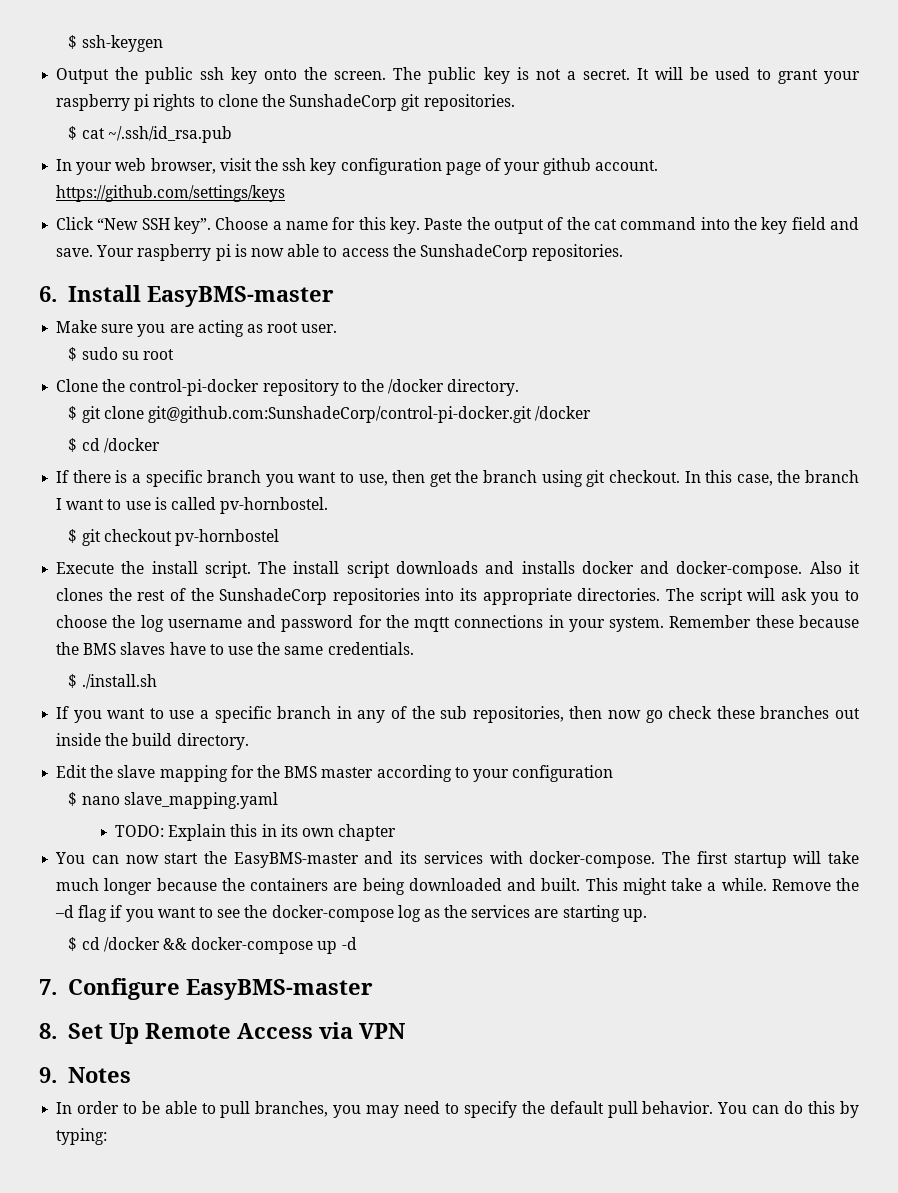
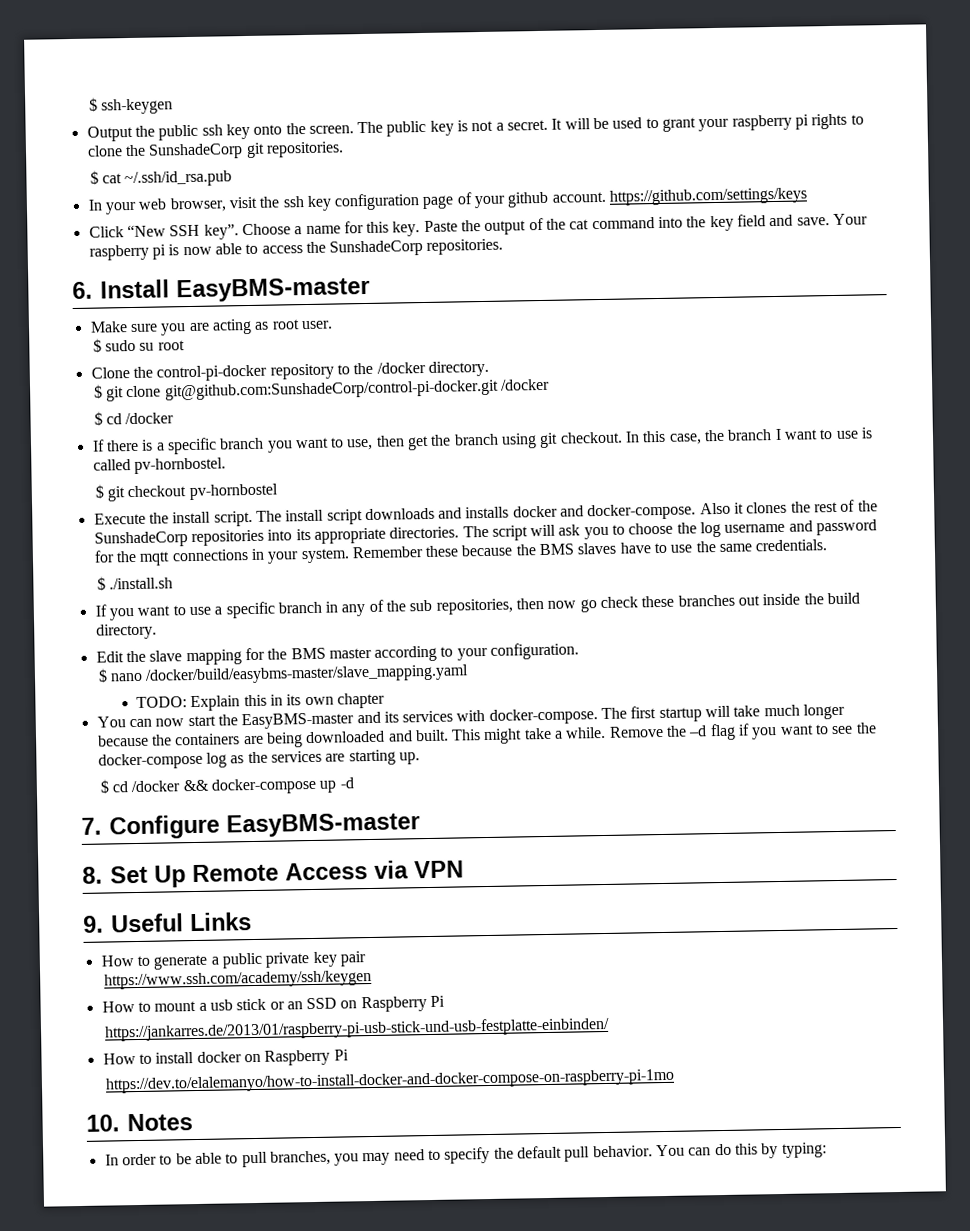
- Edit the slave mapping for the BMS master according to your configuration
+ Edit the slave mapping for the BMS master according to your configuration.
- $ nano slave_mapping.yaml
+ $ nano /docker/build/easybms-master/slave_mapping.yaml
- 9. Notes
+ 9. Useful Links
+ How to generate a public private key pair
+ https://www.ssh.com/academy/ssh/keygen
+ How to mount a usb stick or an SSD on Raspberry Pi
+ https://jankarres.de/2013/01/raspberry-pi-usb-stick-und-usb-festplatte-einbinden/
+ How to install docker on Raspberry Pi
+ https://dev.to/elalemanyo/how-to-install-docker-and-docker-compose-on-raspberry-pi-1mo
+ 10. Notes

